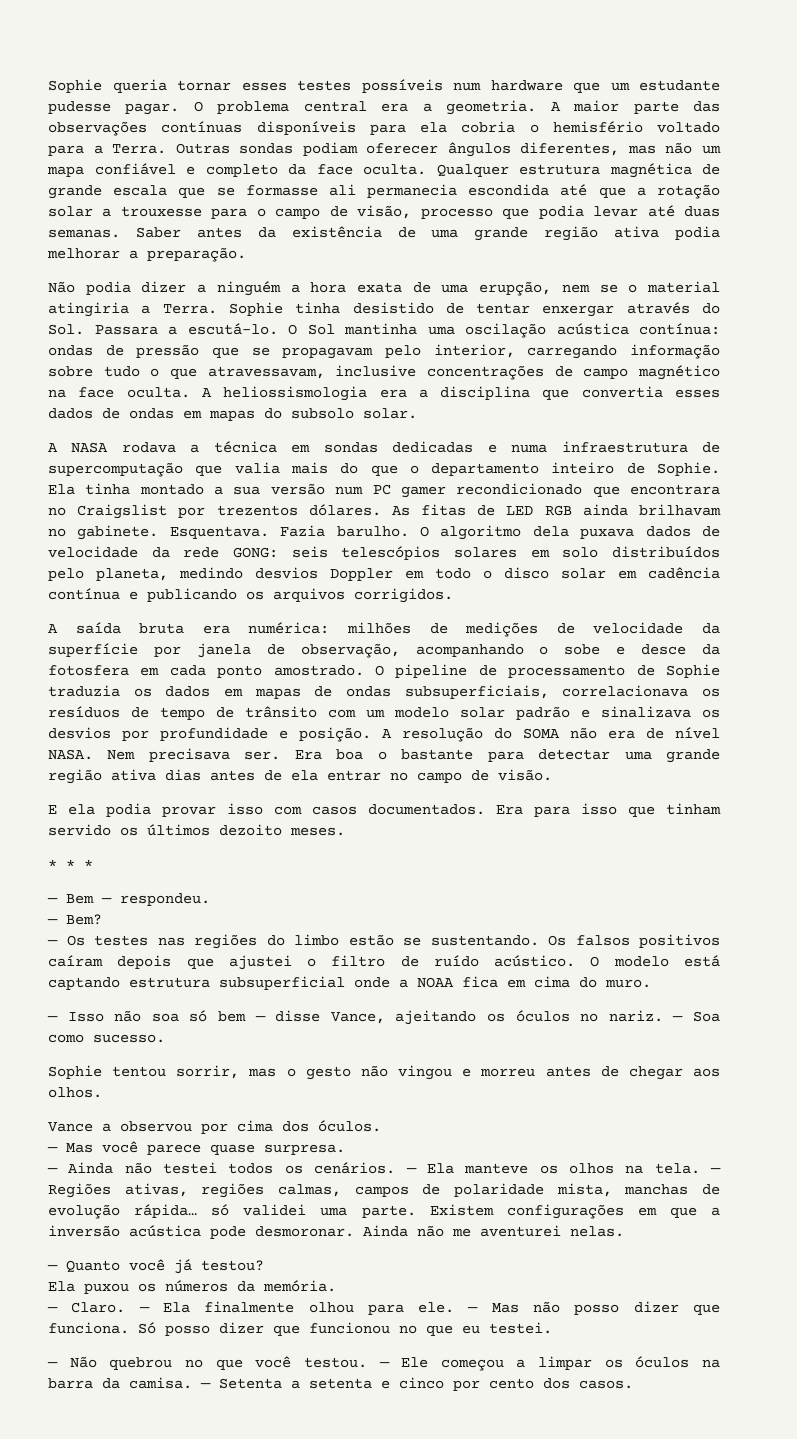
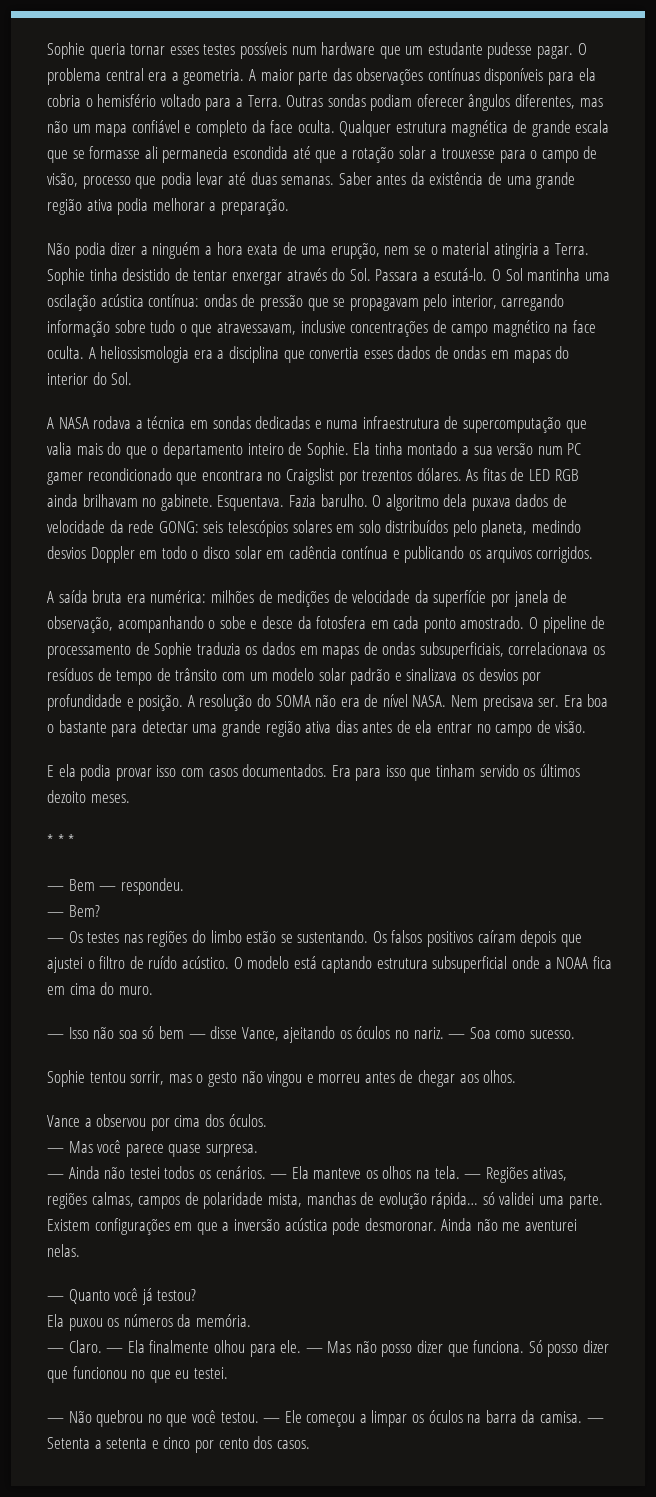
- A heliossismologia era a disciplina que convertia esses dados de ondas em mapas do subsolo solar.
+ A heliossismologia era a disciplina que convertia esses dados de ondas em mapas do interior do Sol.

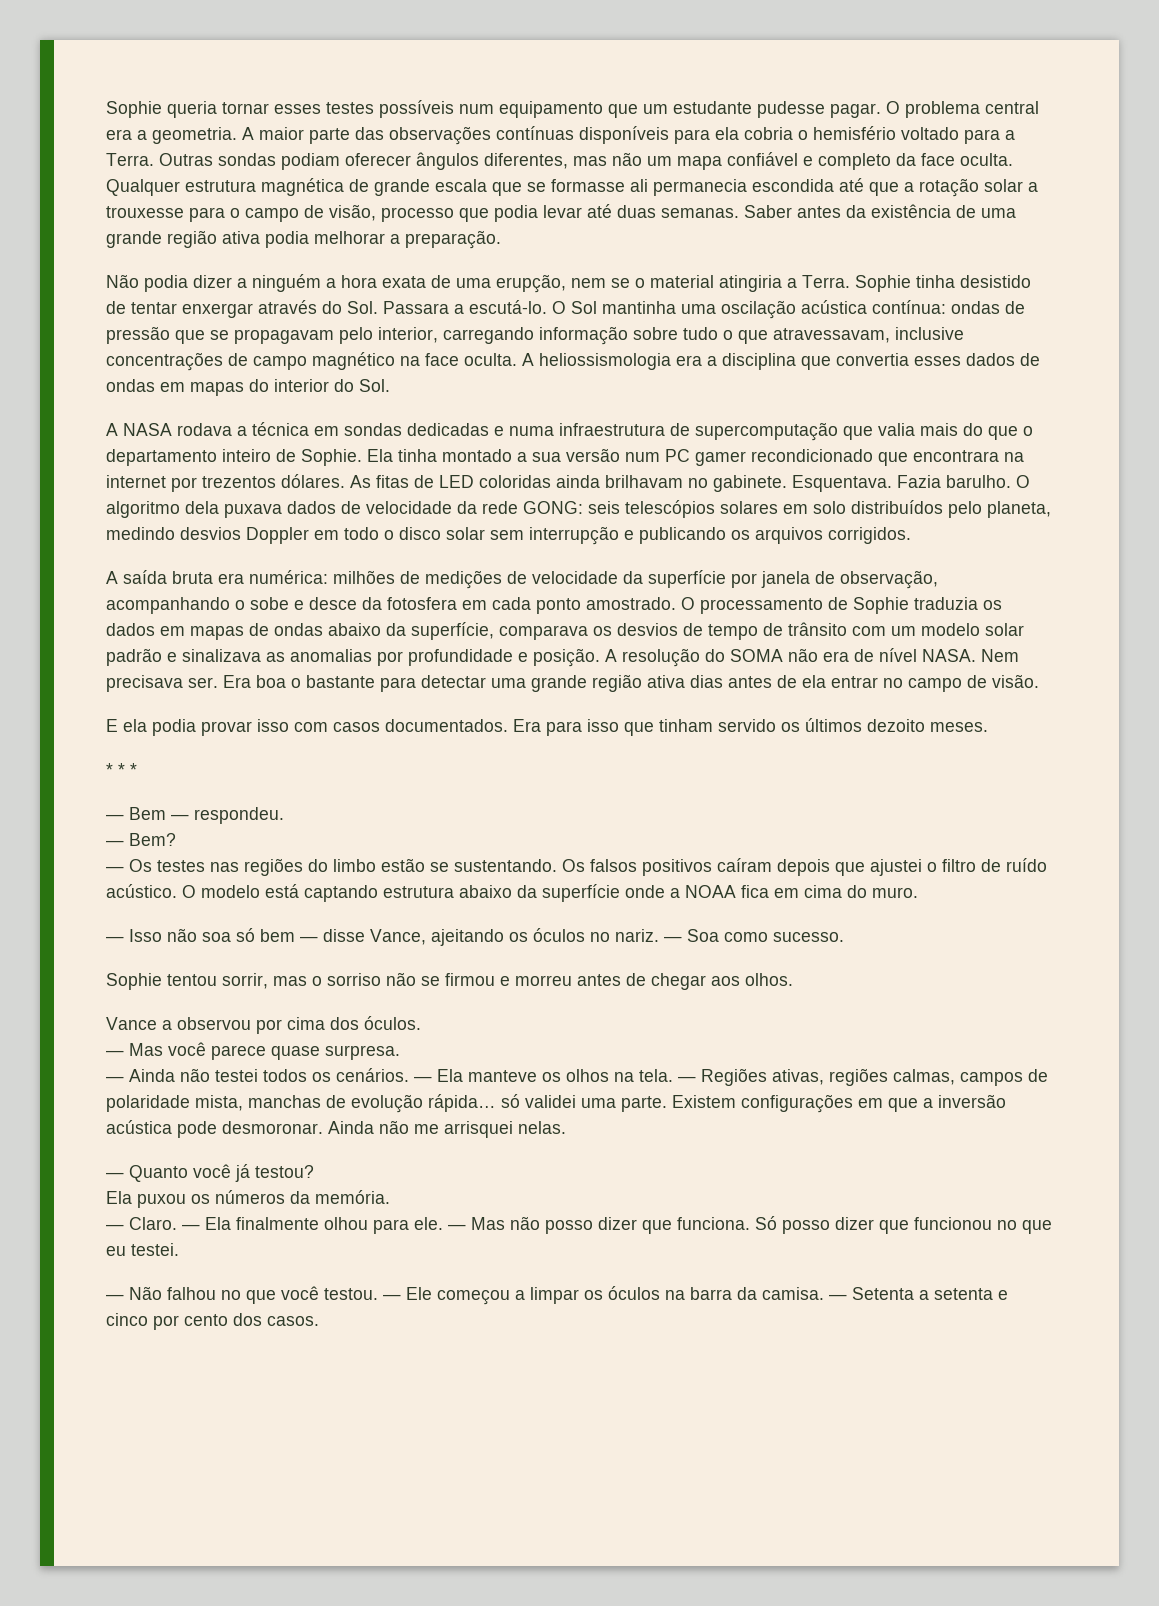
- Sophie queria tornar esses testes possíveis num hardware que um estudante pudesse pagar.
+ Sophie queria tornar esses testes possíveis num equipamento que um estudante pudesse pagar.
- Ela tinha montado a sua versão num PC gamer recondicionado que encontrara no Craigslist por trezentos dólares.
+ Ela tinha montado a sua versão num PC gamer recondicionado que encontrara na internet por trezentos dólares.
- As fitas de LED RGB ainda brilhavam no gabinete.
+ As fitas de LED coloridas ainda brilhavam no gabinete.
- O algoritmo dela puxava dados de velocidade da rede GONG: seis telescópios solares em solo distribuídos pelo planeta, medindo desvios Doppler em todo o disco solar em cadência contínua e publicando os arquivos corrigidos.
+ O algoritmo dela puxava dados de velocidade da rede GONG: seis telescópios solares em solo distribuídos pelo planeta, medindo desvios Doppler em todo o disco solar sem interrupção e publicando os arquivos corrigidos.
- O pipeline de processamento de Sophie traduzia os dados em mapas de ondas subsuperficiais, correlacionava os resíduos de tempo de trânsito com um modelo solar padrão e sinalizava os desvios por profundidade e posição.
+ O processamento de Sophie traduzia os dados em mapas de ondas abaixo da superfície, comparava os desvios de tempo de trânsito com um modelo solar padrão e sinalizava as anomalias por profundidade e posição.
- O modelo está captando estrutura subsuperficial onde a NOAA fica em cima do muro.
+ O modelo está captando estrutura abaixo da superfície onde a NOAA fica em cima do muro.
- Sophie tentou sorrir, mas o gesto não vingou e morreu antes de chegar aos olhos.
+ Sophie tentou sorrir, mas o sorriso não se firmou e morreu antes de chegar aos olhos.
- Ainda não me aventurei nelas.
+ Ainda não me arrisquei nelas.
- — Não quebrou no que você testou.
+ — Não falhou no que você testou.

